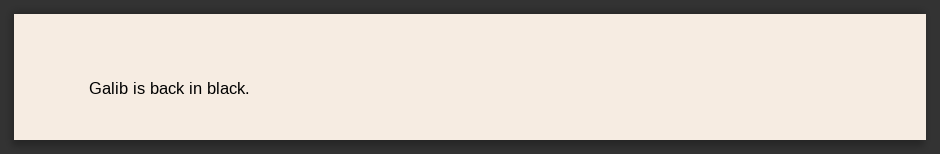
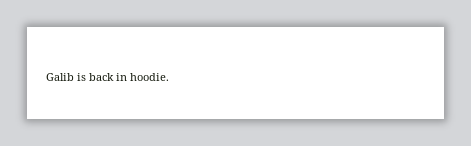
- Galib is back in black.
+ Galib is back in hoodie.

